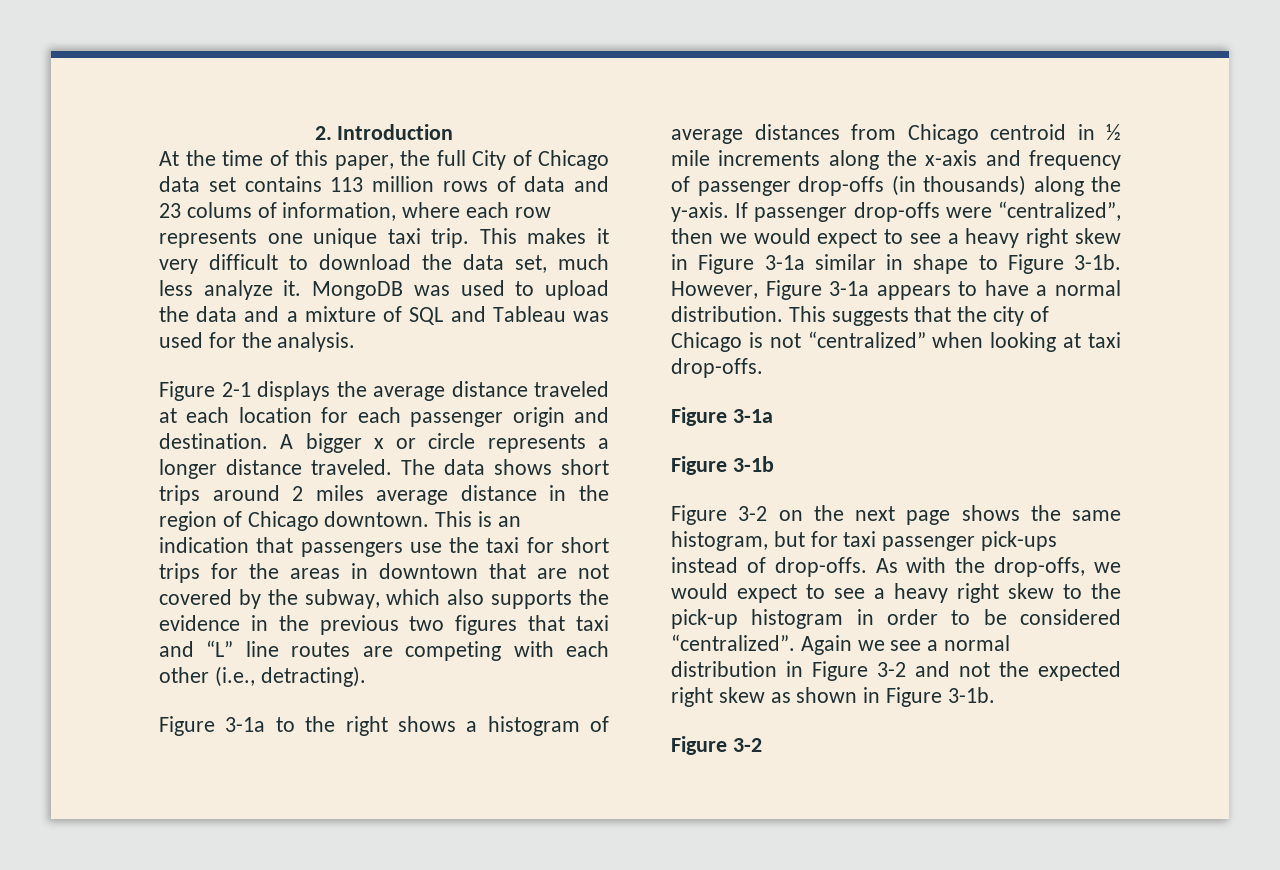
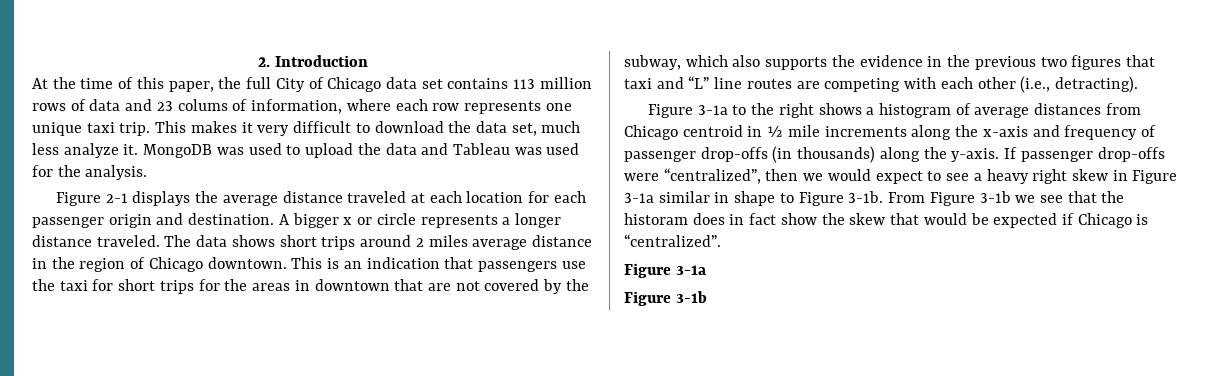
- MongoDB was used to upload the data and a mixture of SQL and Tableau was used for the analysis.
+ MongoDB was used to upload the data and Tableau was used for the analysis.
- However, Figure 3-1a appears to have a normal distribution. This suggests that the city of Chicago is not “centralized” when looking at taxi drop-offs.
+ From Figure 3-1b we see that the historam does in fact show the skew that would be expected if Chicago is “centralized”.
  Figure 3-1a
  Figure 3-1b
- Figure 3-2 on the next page shows the same histogram, but for taxi passenger pick-ups instead of drop-offs. As with the drop-offs, we would expect to see a heavy right skew to the pick-up histogram in order to be considered “centralized”. Again we see a normal distribution in Figure 3-2 and not the expected right skew as shown in Figure 3-1b.
- Figure 3-2

